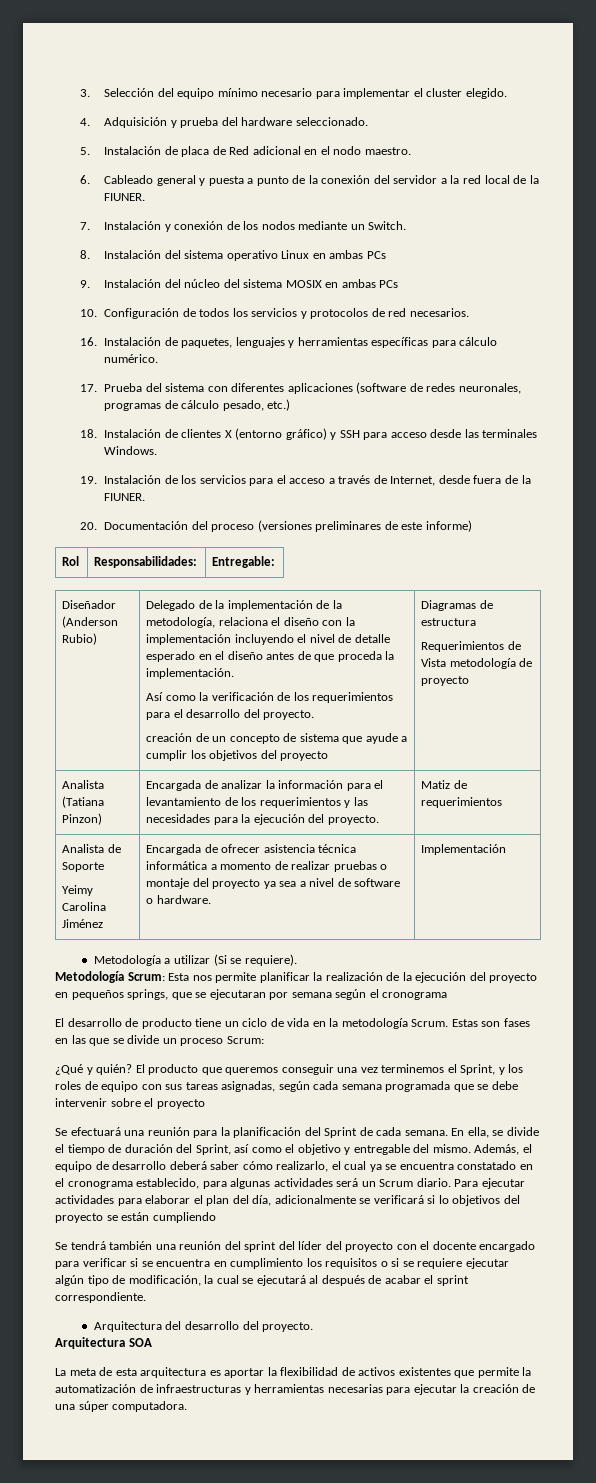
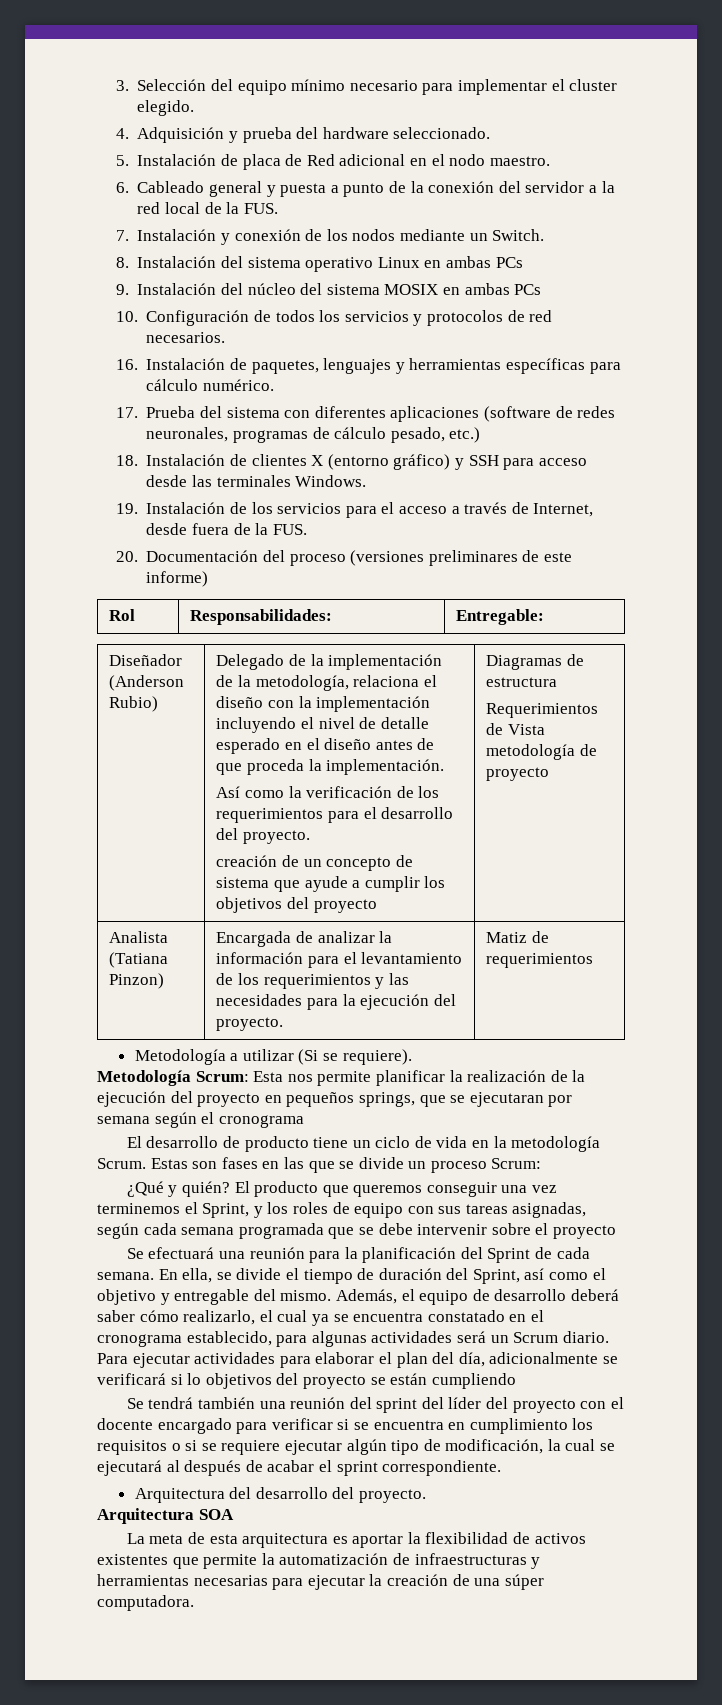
- 6. Cableado general y puesta a punto de la conexión del servidor a la red local de la FIUNER.
+ 6. Cableado general y puesta a punto de la conexión del servidor a la red local de la FUS.
- 19. Instalación de los servicios para el acceso a través de Internet, desde fuera de la FIUNER.
+ 19. Instalación de los servicios para el acceso a través de Internet, desde fuera de la FUS.
- Analista de Soporte
- Yeimy Carolina Jiménez | Encargada de ofrecer asistencia técnica informática a momento de realizar pruebas o montaje del proyecto ya sea a nivel de software o hardware. | Implementación

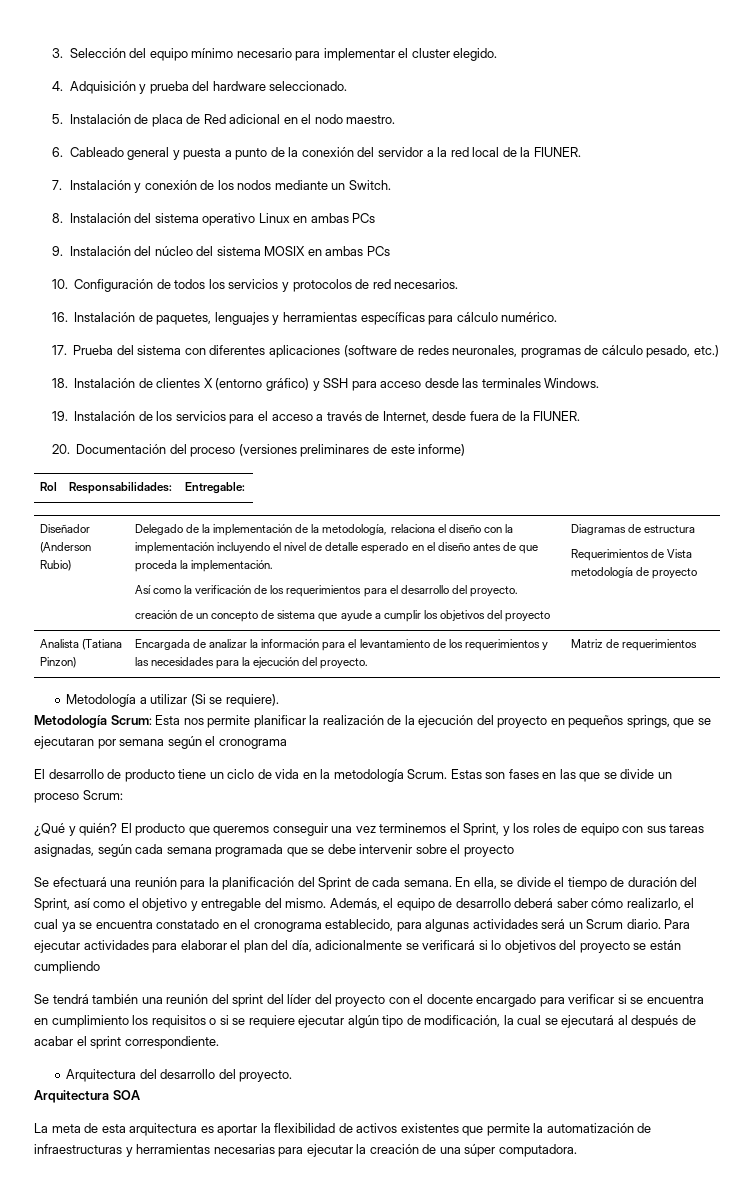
- 6. Cableado general y puesta a punto de la conexión del servidor a la red local de la FUS.
+ 6. Cableado general y puesta a punto de la conexión del servidor a la red local de la FIUNER.
- 19. Instalación de los servicios para el acceso a través de Internet, desde fuera de la FUS.
+ 19. Instalación de los servicios para el acceso a través de Internet, desde fuera de la FIUNER.
- Analista (Tatiana Pinzon) | Encargada de analizar la información para el levantamiento de los requerimientos y las necesidades para la ejecución del proyecto. | Matiz de requerimientos
+ Analista (Tatiana Pinzon) | Encargada de analizar la información para el levantamiento de los requerimientos y las necesidades para la ejecución del proyecto. | Matriz de requerimientos

